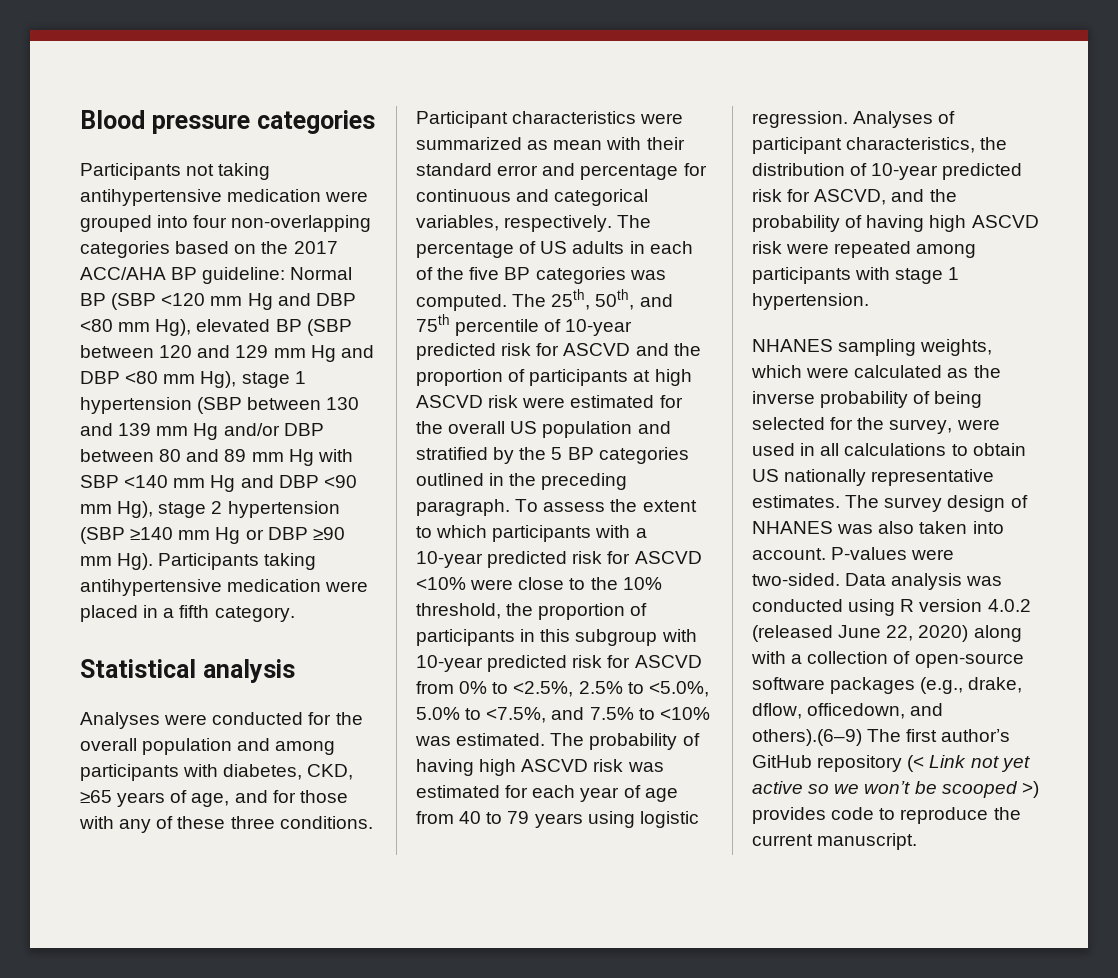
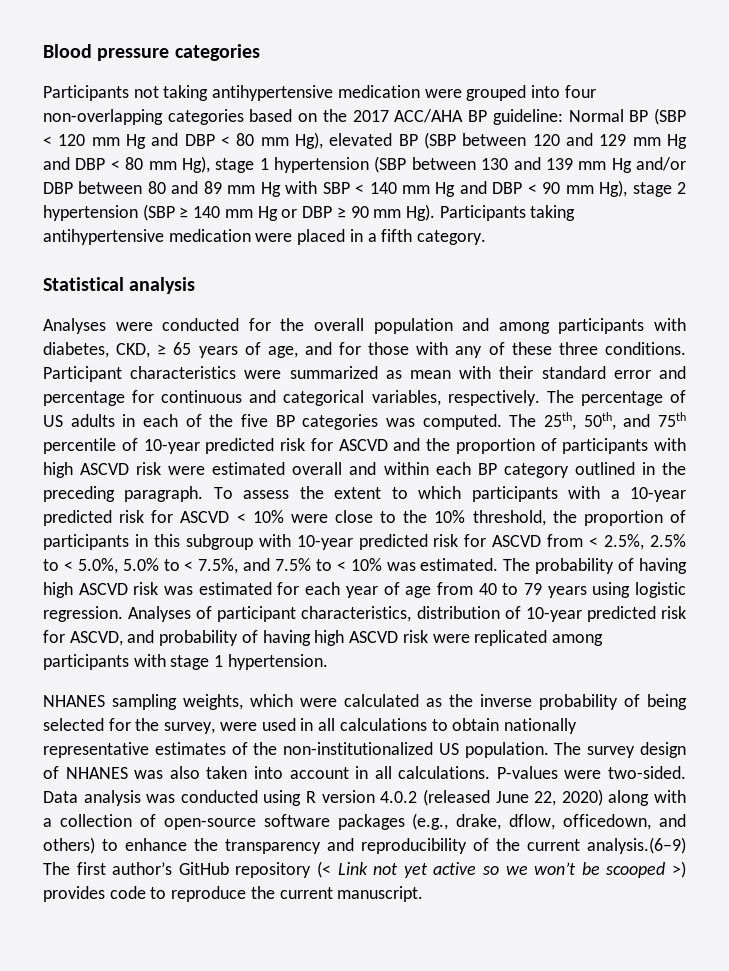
- Normal BP (SBP <120 mm Hg and DBP <80 mm Hg), elevated BP (SBP between 120 and 129 mm Hg and DBP <80 mm Hg), stage 1 hypertension (SBP between 130 and 139 mm Hg and/or DBP between 80 and 89 mm Hg with SBP <140 mm Hg and DBP <90 mm Hg), stage 2 hypertension (SBP ≥140 mm Hg or DBP ≥90 mm Hg). Participants taking antihypertensive medication were placed in a fifth category.
+ Normal BP (SBP < 120 mm Hg and DBP < 80 mm Hg), elevated BP (SBP between 120 and 129 mm Hg and DBP < 80 mm Hg), stage 1 hypertension (SBP between 130 and 139 mm Hg and/or DBP between 80 and 89 mm Hg with SBP < 140 mm Hg and DBP < 90 mm Hg), stage 2 hypertension (SBP ≥ 140 mm Hg or DBP ≥ 90 mm Hg). Participants taking antihypertensive medication were placed in a fifth category.
- Analyses were conducted for the overall population and among participants with diabetes, CKD, ≥65 years of age, and for those with any of these three conditions.
+ Analyses were conducted for the overall population and among participants with diabetes, CKD, ≥ 65 years of age, and for those with any of these three conditions.
- The 25th, 50th, and 75th percentile of 10-year predicted risk for ASCVD and the proportion of participants at high ASCVD risk were estimated for the overall US population and stratified by the 5 BP categories outlined in the preceding paragraph.
+ The 25th, 50th, and 75th percentile of 10-year predicted risk for ASCVD and the proportion of participants with high ASCVD risk were estimated overall and within each BP category outlined in the preceding paragraph.
- To assess the extent to which participants with a 10-year predicted risk for ASCVD <10% were close to the 10% threshold, the proportion of participants in this subgroup with 10-year predicted risk for ASCVD from 0% to <2.5%, 2.5% to <5.0%, 5.0% to <7.5%, and 7.5% to <10% was estimated.
+ To assess the extent to which participants with a 10-year predicted risk for ASCVD < 10% were close to the 10% threshold, the proportion of participants in this subgroup with 10-year predicted risk for ASCVD from < 2.5%, 2.5% to < 5.0%, 5.0% to < 7.5%, and 7.5% to < 10% was estimated.
- Analyses of participant characteristics, the distribution of 10-year predicted risk for ASCVD, and the probability of having high ASCVD risk were repeated among participants with stage 1 hypertension.
+ Analyses of participant characteristics, distribution of 10-year predicted risk for ASCVD, and probability of having high ASCVD risk were replicated among participants with stage 1 hypertension.
- NHANES sampling weights, which were calculated as the inverse probability of being selected for the survey, were used in all calculations to obtain US nationally representative estimates.
+ NHANES sampling weights, which were calculated as the inverse probability of being selected for the survey, were used in all calculations to obtain nationally representative estimates of the non-institutionalized US population.
- The survey design of NHANES was also taken into account.
+ The survey design of NHANES was also taken into account in all calculations.
- Data analysis was conducted using R version 4.0.2 (released June 22, 2020) along with a collection of open-source software packages (e.g., drake, dflow, officedown, and others).(6–9) The first author’s GitHub repository (< Link not yet active so we won’t be scooped >) provides code to reproduce the current manuscript.
+ Data analysis was conducted using R version 4.0.2 (released June 22, 2020) along with a collection of open-source software packages (e.g., drake, dflow, officedown, and others) to enhance the transparency and reproducibility of the current analysis.(6–9) The first author’s GitHub repository (< Link not yet active so we won’t be scooped >) provides code to reproduce the current manuscript.

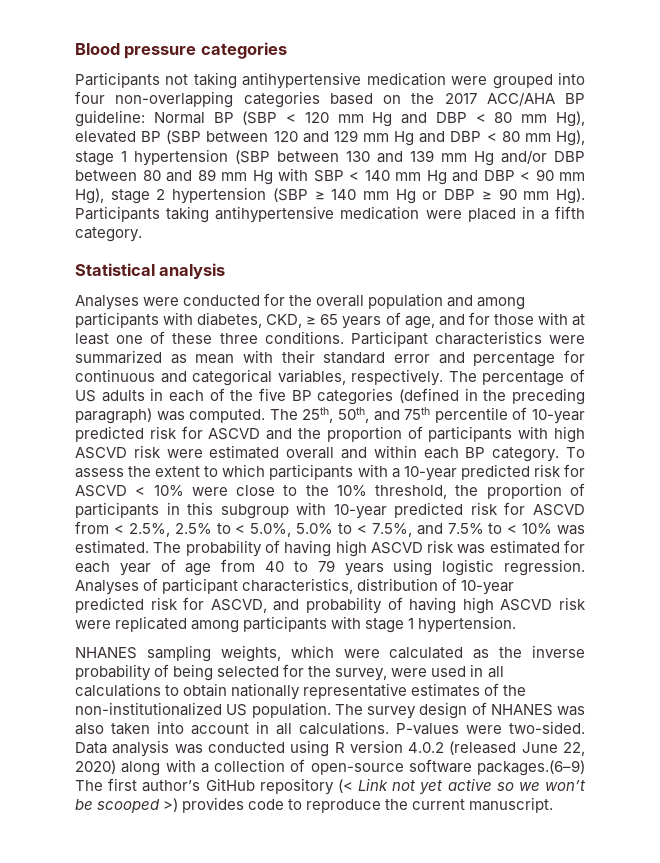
- Analyses were conducted for the overall population and among participants with diabetes, CKD, ≥ 65 years of age, and for those with any of these three conditions.
+ Analyses were conducted for the overall population and among participants with diabetes, CKD, ≥ 65 years of age, and for those with at least one of these three conditions.
- The percentage of US adults in each of the five BP categories was computed.
+ The percentage of US adults in each of the five BP categories (defined in the preceding paragraph) was computed.
- The 25th, 50th, and 75th percentile of 10-year predicted risk for ASCVD and the proportion of participants with high ASCVD risk were estimated overall and within each BP category outlined in the preceding paragraph.
+ The 25th, 50th, and 75th percentile of 10-year predicted risk for ASCVD and the proportion of participants with high ASCVD risk were estimated overall and within each BP category.
- Data analysis was conducted using R version 4.0.2 (released June 22, 2020) along with a collection of open-source software packages (e.g., drake, dflow, officedown, and others) to enhance the transparency and reproducibility of the current analysis.(6–9) The first author’s GitHub repository (< Link not yet active so we won’t be scooped >) provides code to reproduce the current manuscript.
+ Data analysis was conducted using R version 4.0.2 (released June 22, 2020) along with a collection of open-source software packages.(6–9) The first author’s GitHub repository (< Link not yet active so we won’t be scooped >) provides code to reproduce the current manuscript.

